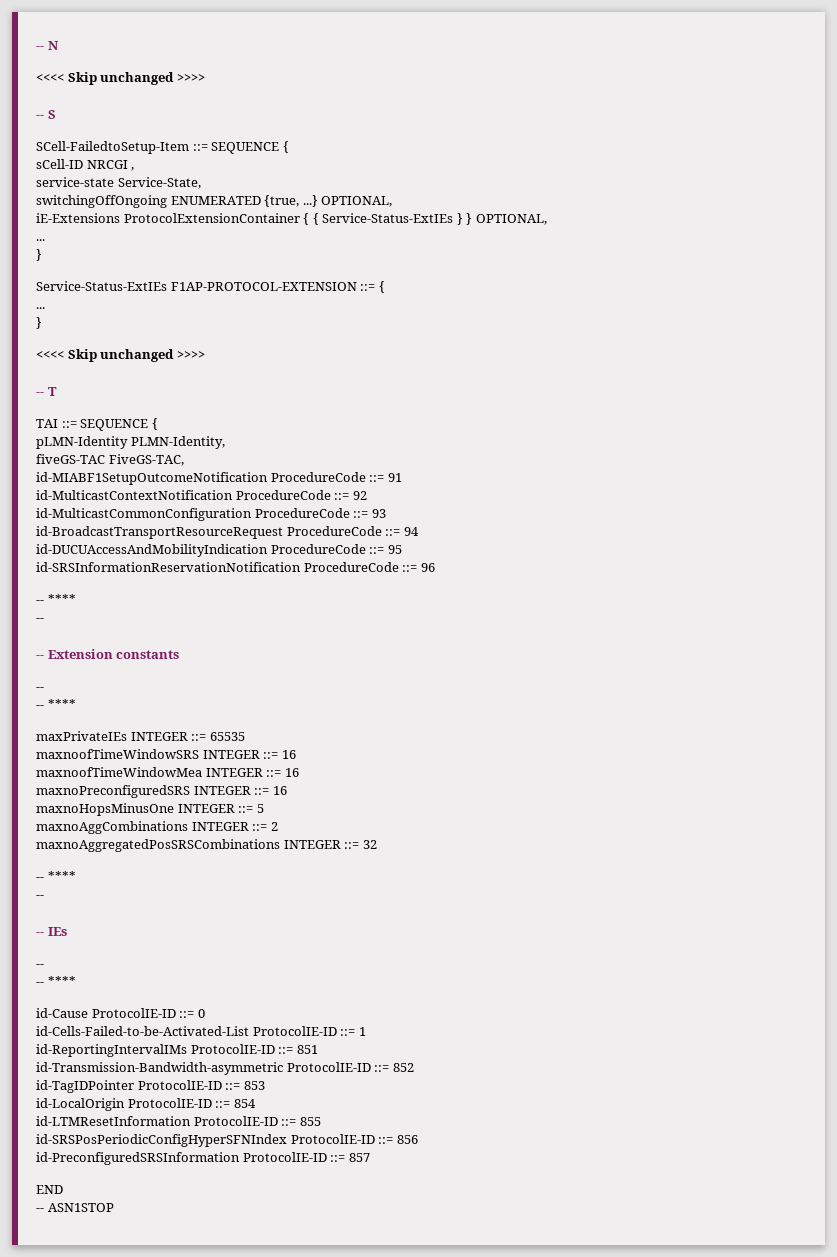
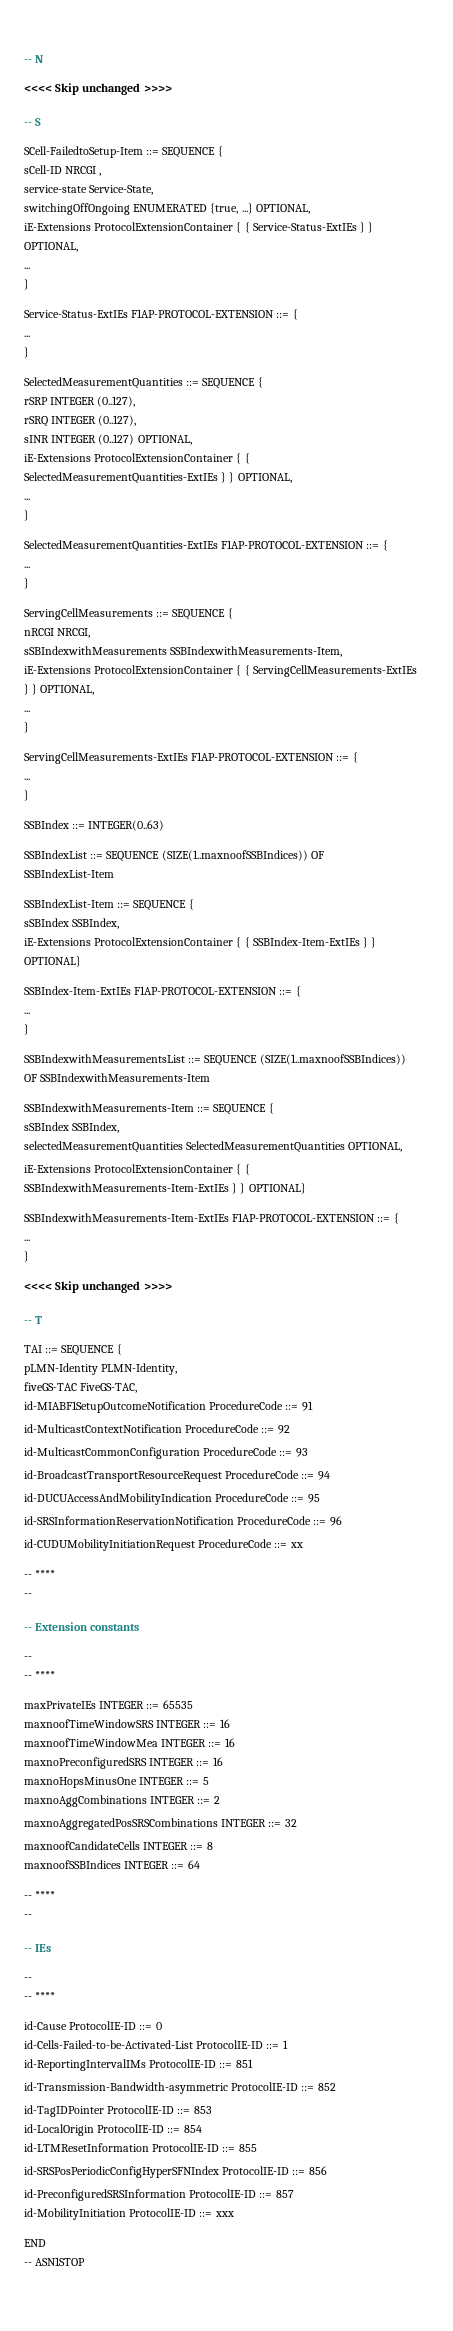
+ SelectedMeasurementQuantities ::= SEQUENCE {
+ rSRP INTEGER (0..127),
+ rSRQ INTEGER (0..127),
+ sINR INTEGER (0..127) OPTIONAL,
+ iE-Extensions ProtocolExtensionContainer { { SelectedMeasurementQuantities-ExtIEs } } OPTIONAL,
+ ...
+ }
+ SelectedMeasurementQuantities-ExtIEs F1AP-PROTOCOL-EXTENSION ::= {
+ ...
+ }
+ ServingCellMeasurements ::= SEQUENCE {
+ nRCGI NRCGI,
+ sSBIndexwithMeasurements SSBIndexwithMeasurements-Item,
+ iE-Extensions ProtocolExtensionContainer { { ServingCellMeasurements-ExtIEs } } OPTIONAL,
+ ...
+ }
+ ServingCellMeasurements-ExtIEs F1AP-PROTOCOL-EXTENSION ::= {
+ ...
+ }
+ SSBIndex ::= INTEGER(0..63)
+ SSBIndexList ::= SEQUENCE (SIZE(1..maxnoofSSBIndices)) OF SSBIndexList-Item
+ SSBIndexList-Item ::= SEQUENCE {
+ sSBIndex SSBIndex,
+ iE-Extensions ProtocolExtensionContainer { { SSBIndex-Item-ExtIEs } } OPTIONAL}
+ SSBIndex-Item-ExtIEs F1AP-PROTOCOL-EXTENSION ::= {
+ ...
+ }
+ SSBIndexwithMeasurementsList ::= SEQUENCE (SIZE(1..maxnoofSSBIndices)) OF SSBIndexwithMeasurements-Item
+ SSBIndexwithMeasurements-Item ::= SEQUENCE {
+ sSBIndex SSBIndex,
+ selectedMeasurementQuantities SelectedMeasurementQuantities OPTIONAL,
+ iE-Extensions ProtocolExtensionContainer { { SSBIndexwithMeasurements-Item-ExtIEs } } OPTIONAL}
+ SSBIndexwithMeasurements-Item-ExtIEs F1AP-PROTOCOL-EXTENSION ::= {
+ ...
+ }
+ id-CUDUMobilityInitiationRequest ProcedureCode ::= xx
+ maxnoofCandidateCells INTEGER ::= 8
+ maxnoofSSBIndices INTEGER ::= 64
+ id-MobilityInitiation ProtocolIE-ID ::= xxx

